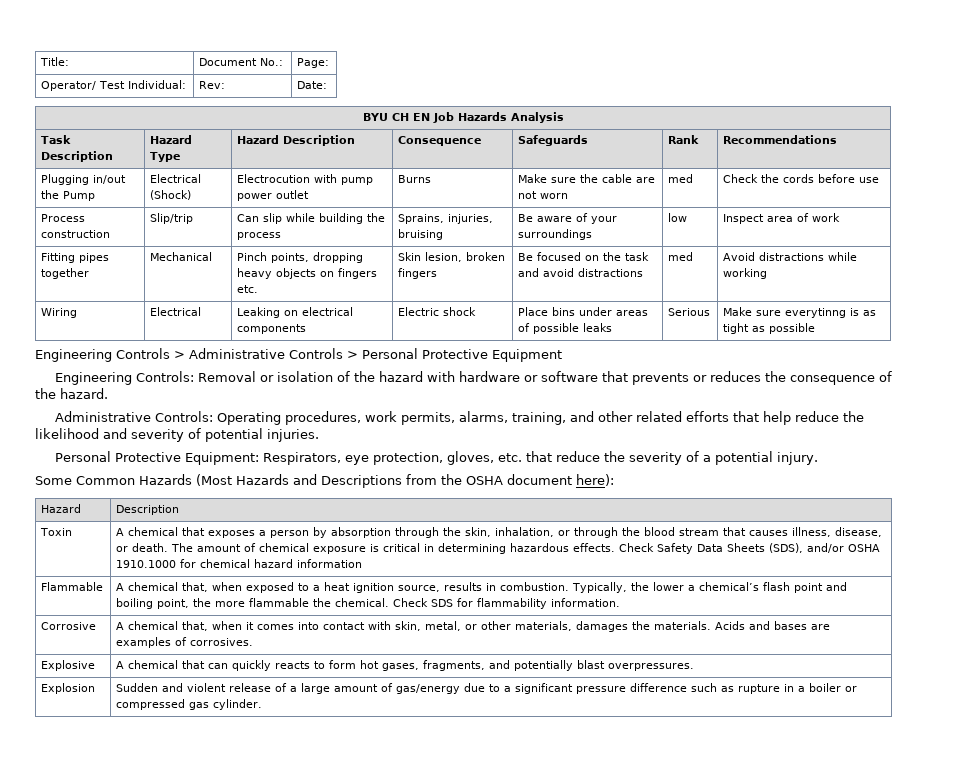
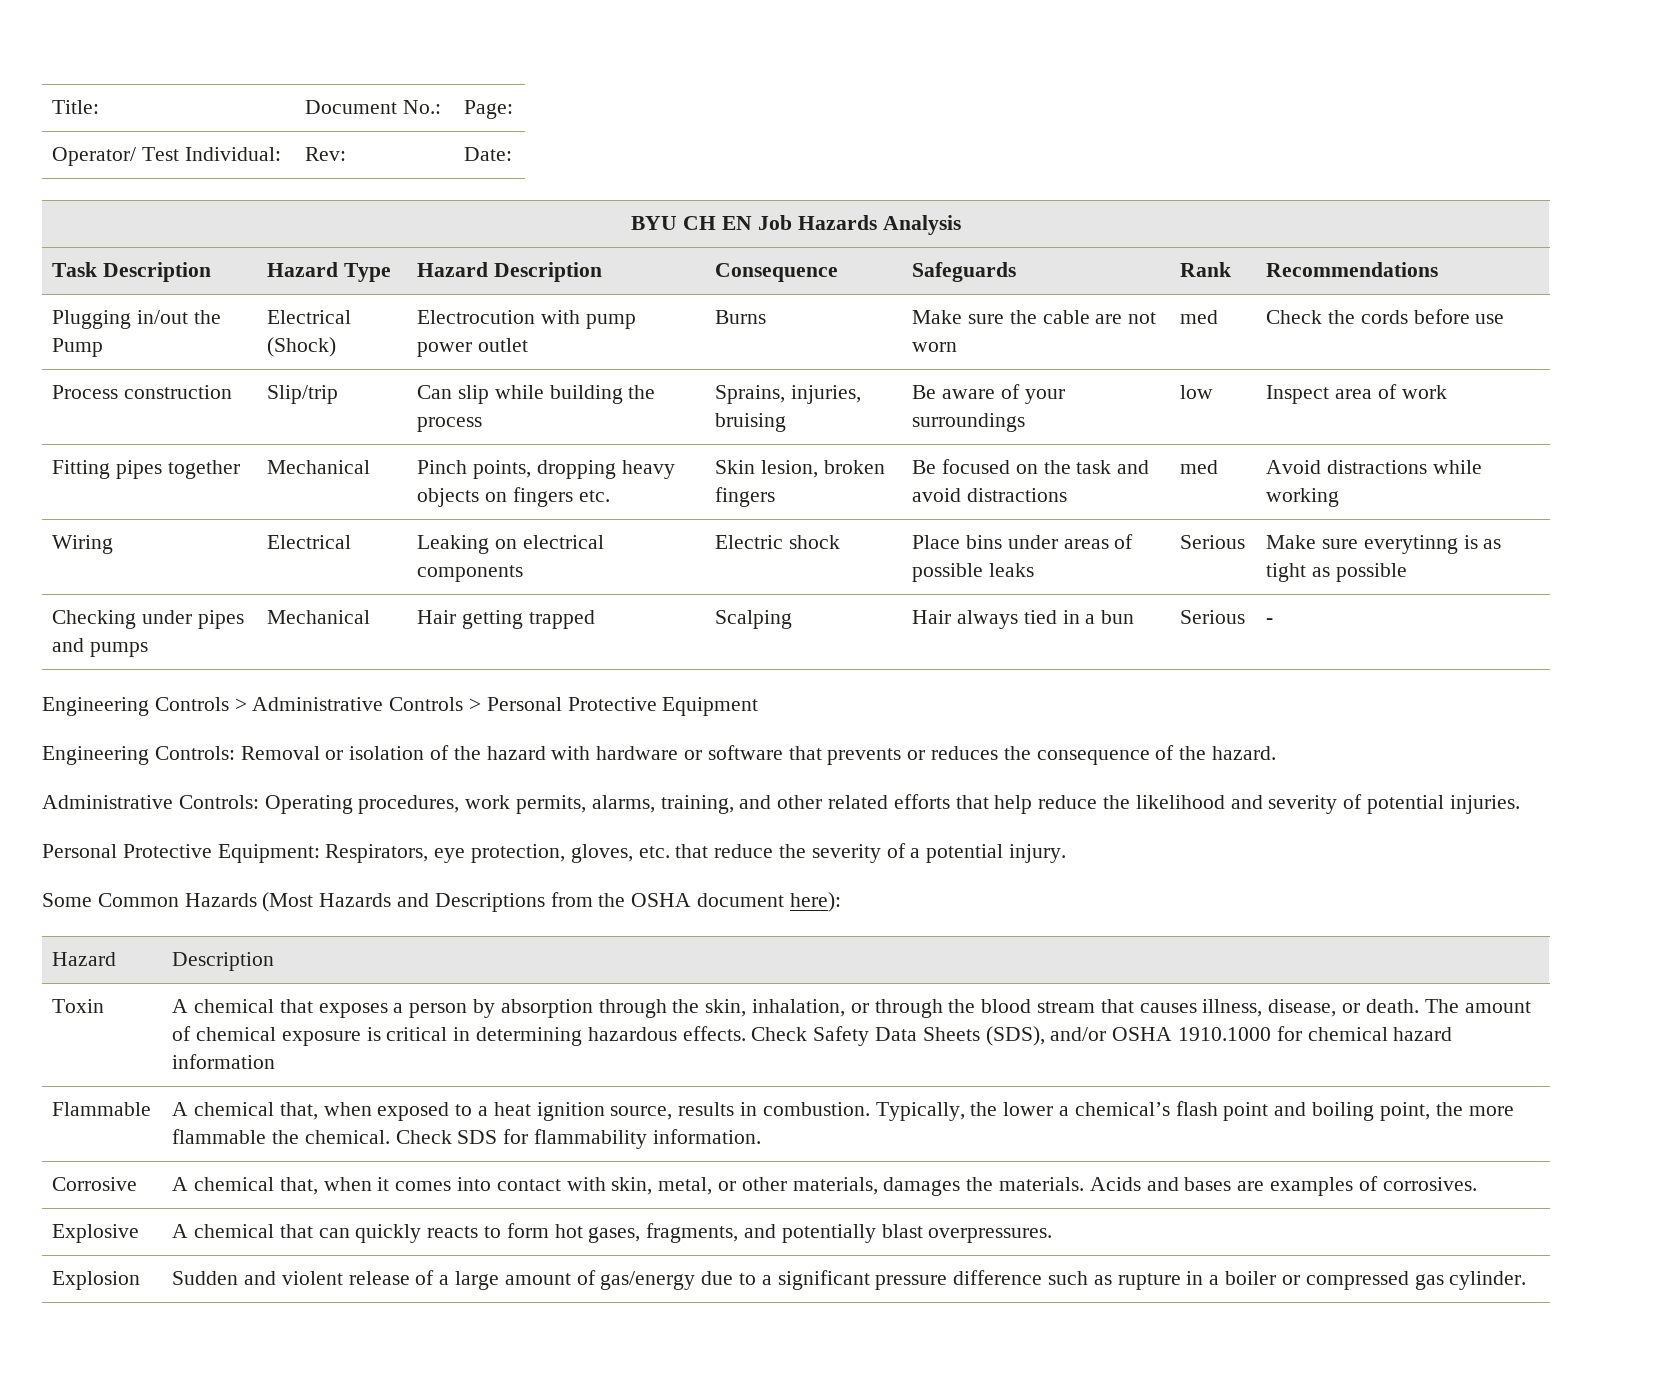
+ Checking under pipes and pumps | Mechanical | Hair getting trapped | Scalping | Hair always tied in a bun | Serious | -

